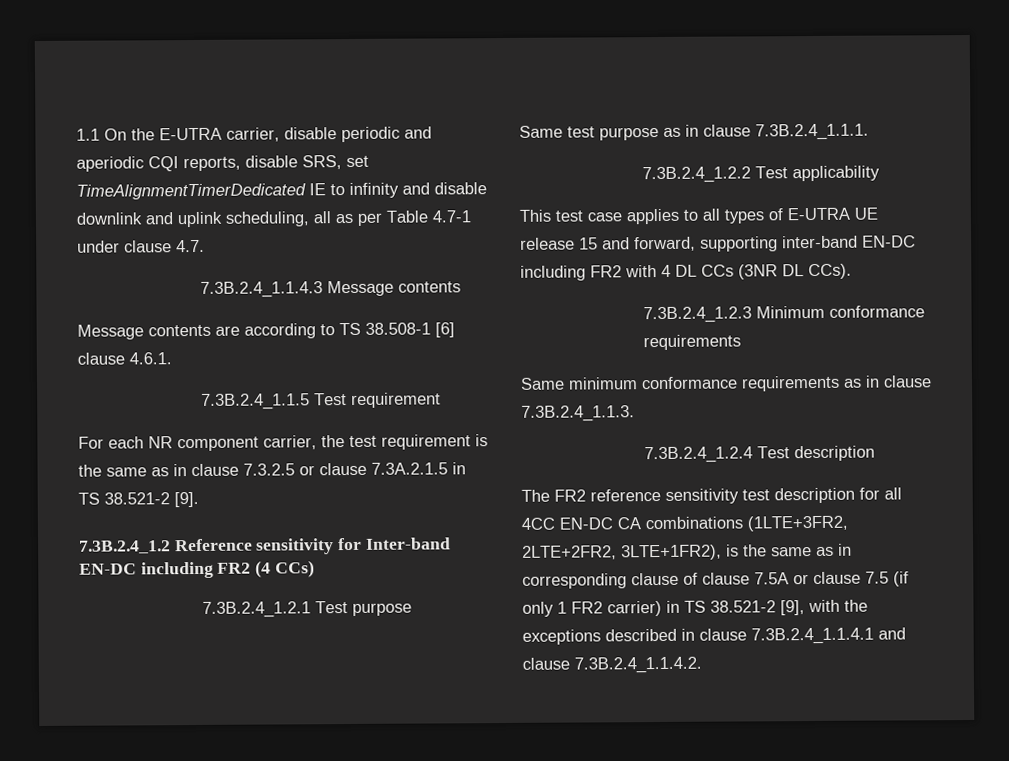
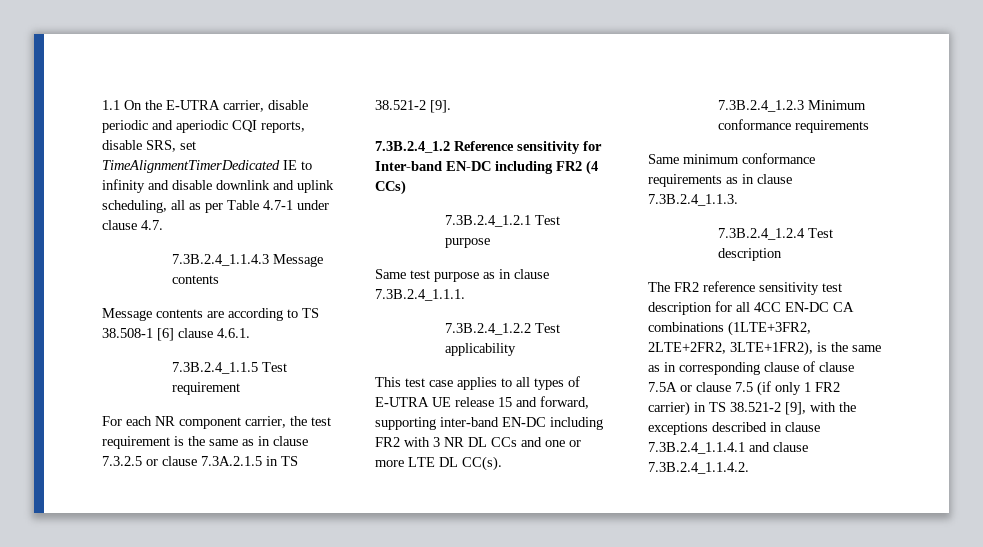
- This test case applies to all types of E-UTRA UE release 15 and forward, supporting inter-band EN-DC including FR2 with 4 DL CCs (3NR DL CCs).
+ This test case applies to all types of E-UTRA UE release 15 and forward, supporting inter-band EN-DC including FR2 with 3 NR DL CCs and one or more LTE DL CC(s).

